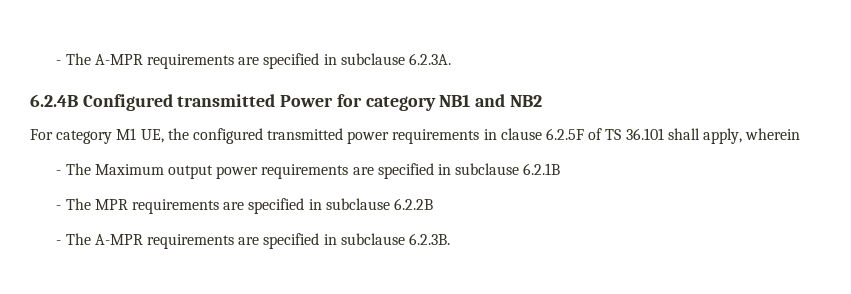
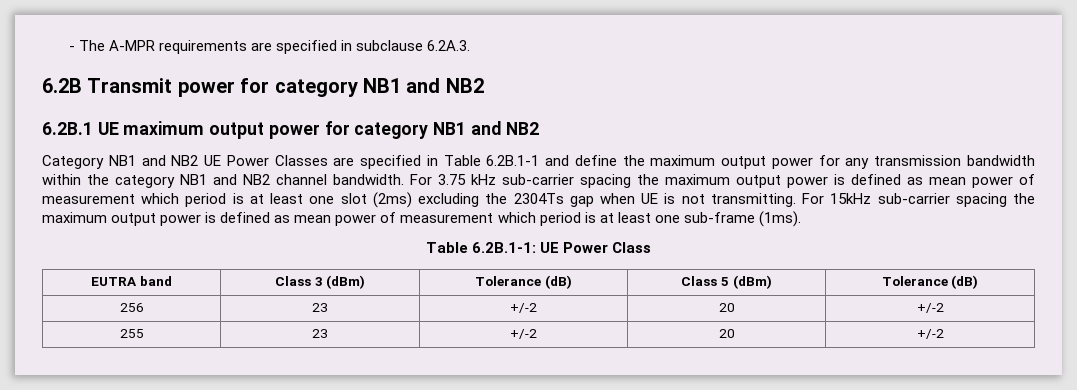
- - The A-MPR requirements are specified in subclause 6.2.3A.
- 6.2.4B Configured transmitted Power for category NB1 and NB2
- For category M1 UE, the configured transmitted power requirements in clause 6.2.5F of TS 36.101 shall apply, wherein
- - The Maximum output power requirements are specified in subclause 6.2.1B
- - The MPR requirements are specified in subclause 6.2.2B
- - The A-MPR requirements are specified in subclause 6.2.3B.
+ - The A-MPR requirements are specified in subclause 6.2A.3.
+ 6.2B Transmit power for category NB1 and NB2
+ 6.2B.1 UE maximum output power for category NB1 and NB2
+ Category NB1 and NB2 UE Power Classes are specified in Table 6.2B.1-1 and define the maximum output power for any transmission bandwidth within the category NB1 and NB2 channel bandwidth. For 3.75 kHz sub-carrier spacing the maximum output power is defined as mean power of measurement which period is at least one slot (2ms) excluding the 2304Ts gap when UE is not transmitting. For 15kHz sub-carrier spacing the maximum output power is defined as mean power of measurement which period is at least one sub-frame (1ms).
+ Table 6.2B.1-1: UE Power Class
+ EUTRA band | Class 3 (dBm) | Tolerance (dB) | Class 5 (dBm) | Tolerance (dB)
+ 256 | 23 | +/-2 | 20 | +/-2
+ 255 | 23 | +/-2 | 20 | +/-2

